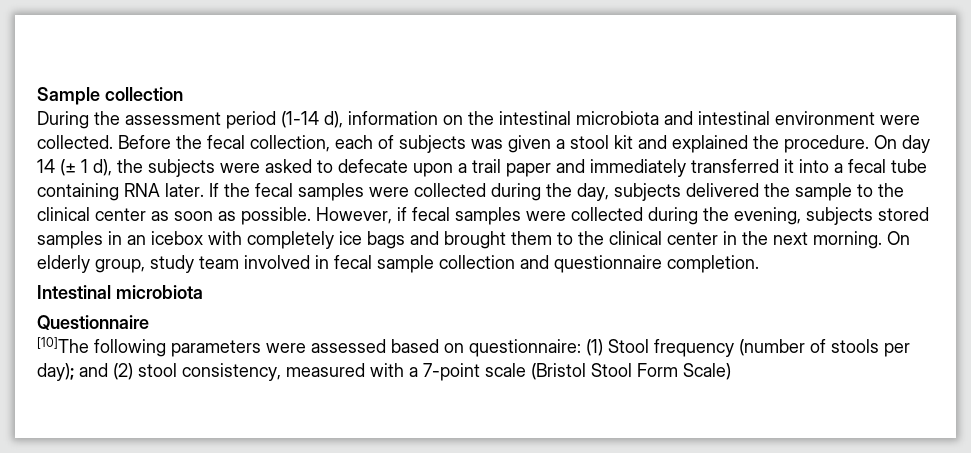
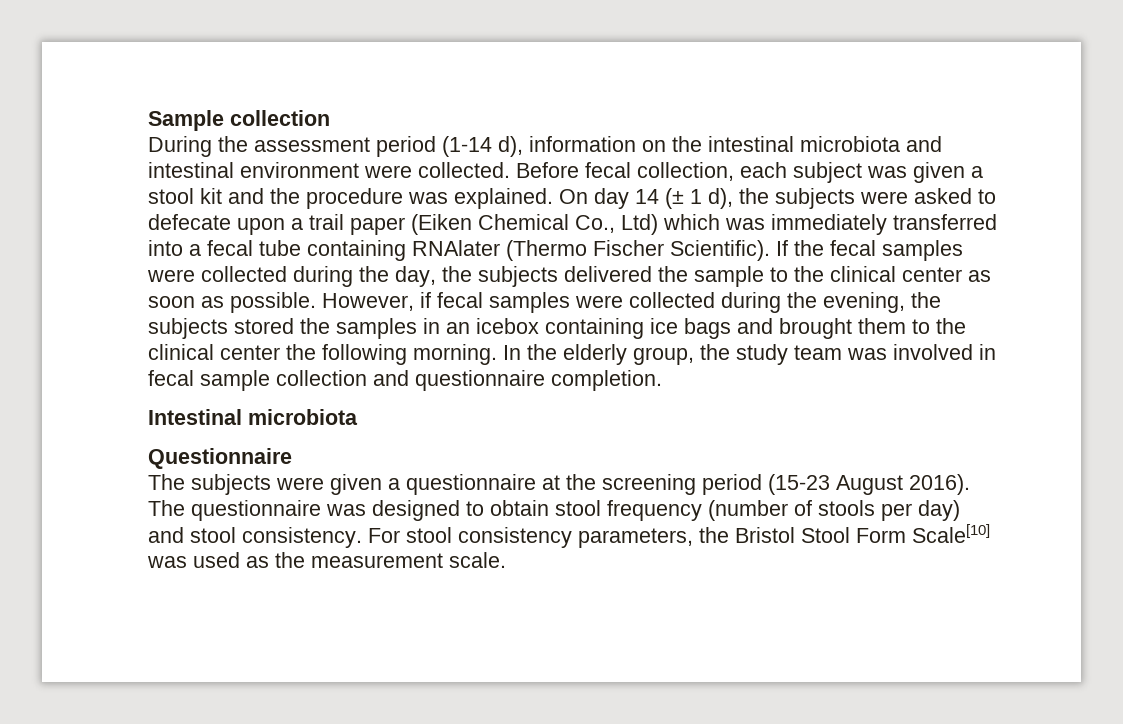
- Before the fecal collection, each of subjects was given a stool kit and explained the procedure.
+ Before fecal collection, each subject was given a stool kit and the procedure was explained.
- On day 14 (± 1 d), the subjects were asked to defecate upon a trail paper and immediately transferred it into a fecal tube containing RNA later.
+ On day 14 (± 1 d), the subjects were asked to defecate upon a trail paper (Eiken Chemical Co., Ltd) which was immediately transferred into a fecal tube containing RNAlater (Thermo Fischer Scientific).
- If the fecal samples were collected during the day, subjects delivered the sample to the clinical center as soon as possible.
+ If the fecal samples were collected during the day, the subjects delivered the sample to the clinical center as soon as possible.
- However, if fecal samples were collected during the evening, subjects stored samples in an icebox with completely ice bags and brought them to the clinical center in the next morning. On elderly group, study team involved in fecal sample collection and questionnaire completion.
+ However, if fecal samples were collected during the evening, the subjects stored the samples in an icebox containing ice bags and brought them to the clinical center the following morning. In the elderly group, the study team was involved in fecal sample collection and questionnaire completion.
- [10]The following parameters were assessed based on questionnaire: (1) Stool frequency (number of stools per day); and (2) stool consistency, measured with a 7-point scale (Bristol Stool Form Scale)
+ The subjects were given a questionnaire at the screening period (15-23 August 2016). The questionnaire was designed to obtain stool frequency (number of stools per day) and stool consistency. For stool consistency parameters, the Bristol Stool Form Scale[10] was used as the measurement scale.

